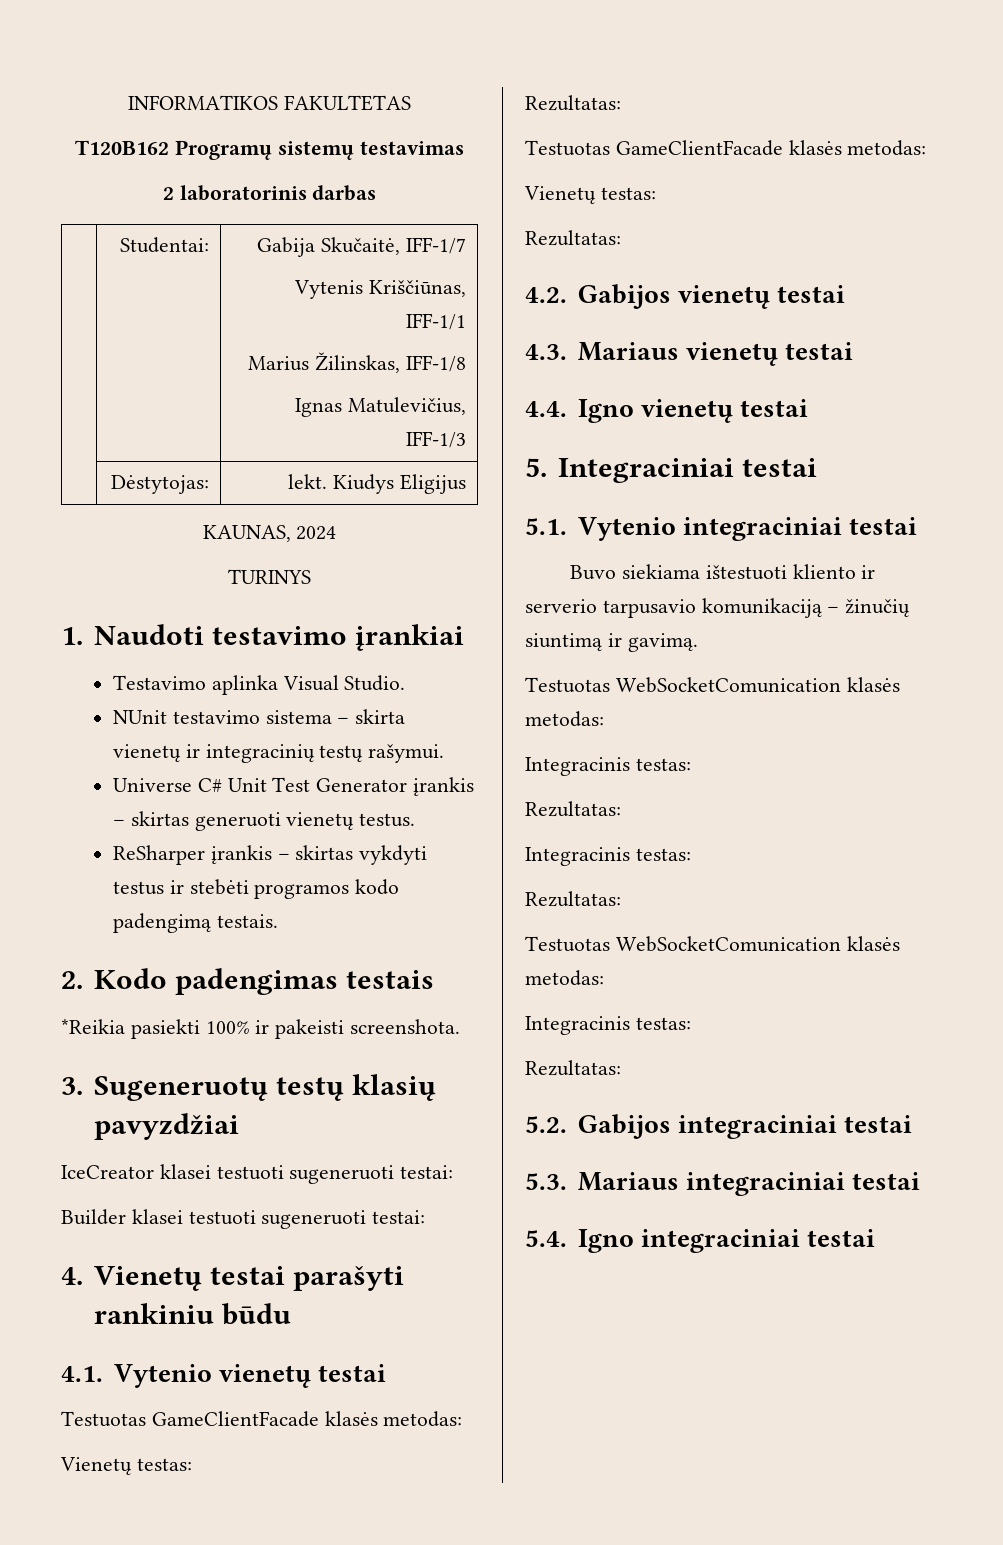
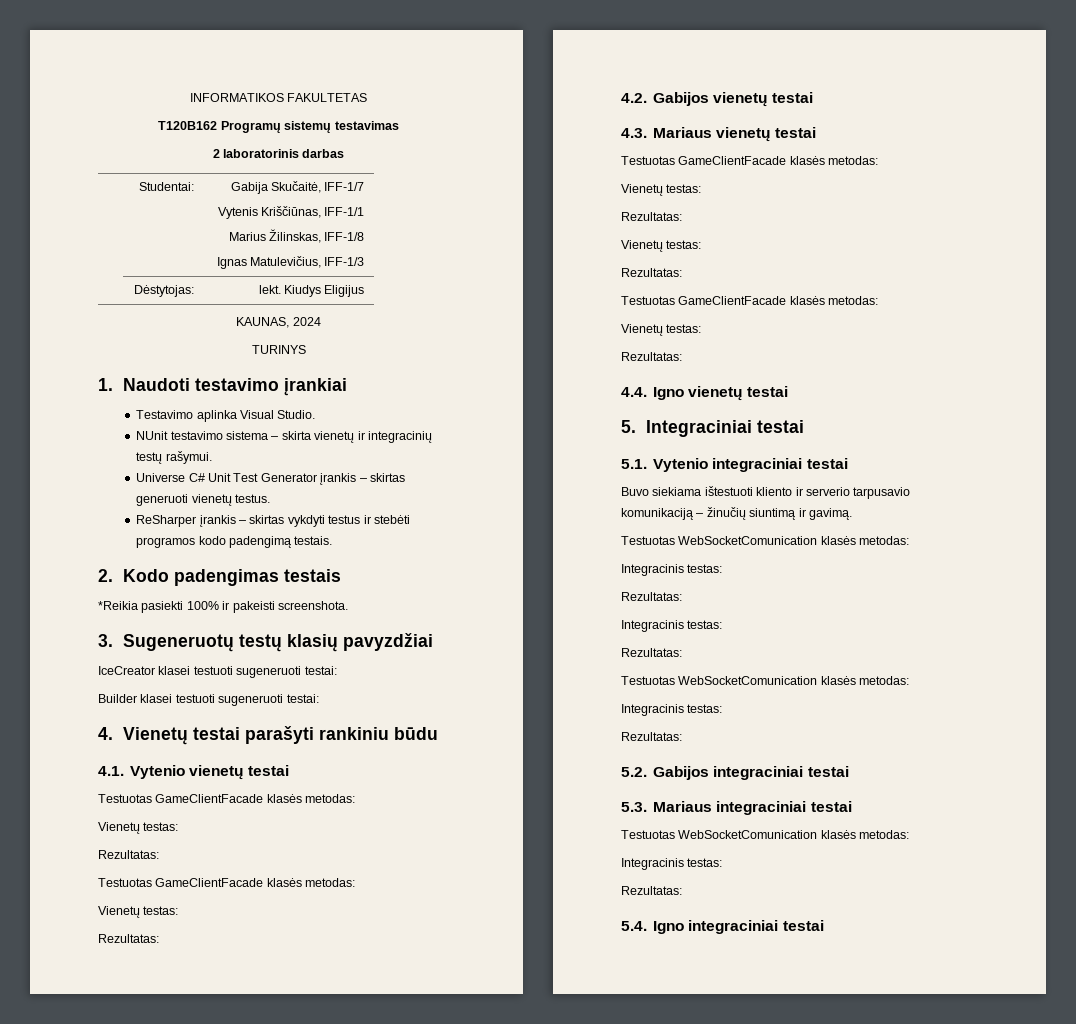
  4.3. Mariaus vienetų testai
+ Testuotas GameClientFacade klasės metodas:
+ Vienetų testas:
+ Rezultatas:
+ Vienetų testas:
+ Rezultatas:
+ Testuotas GameClientFacade klasės metodas:
+ Vienetų testas:
+ Rezultatas:
  5.3. Mariaus integraciniai testai
+ Testuotas WebSocketComunication klasės metodas:
+ Integracinis testas:
+ Rezultatas:

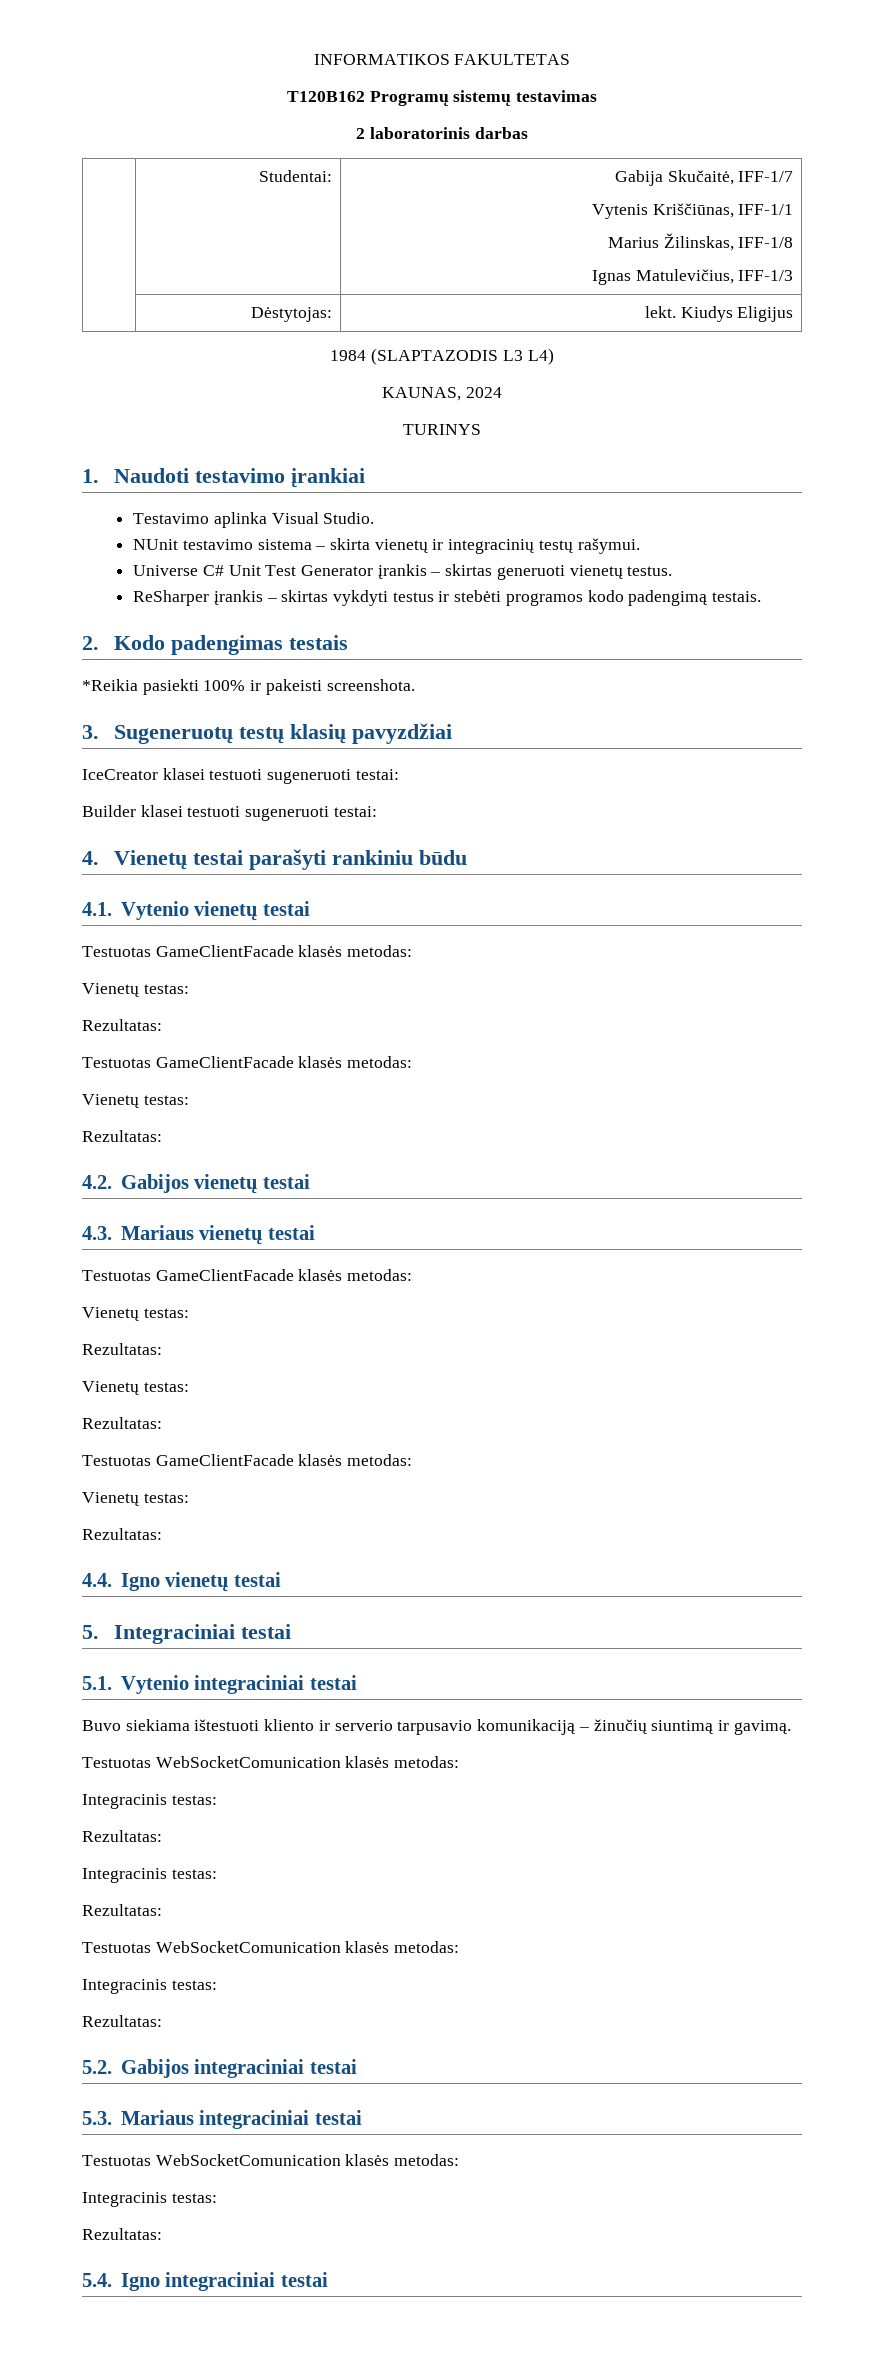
+ 1984 (SLAPTAZODIS L3 L4)

